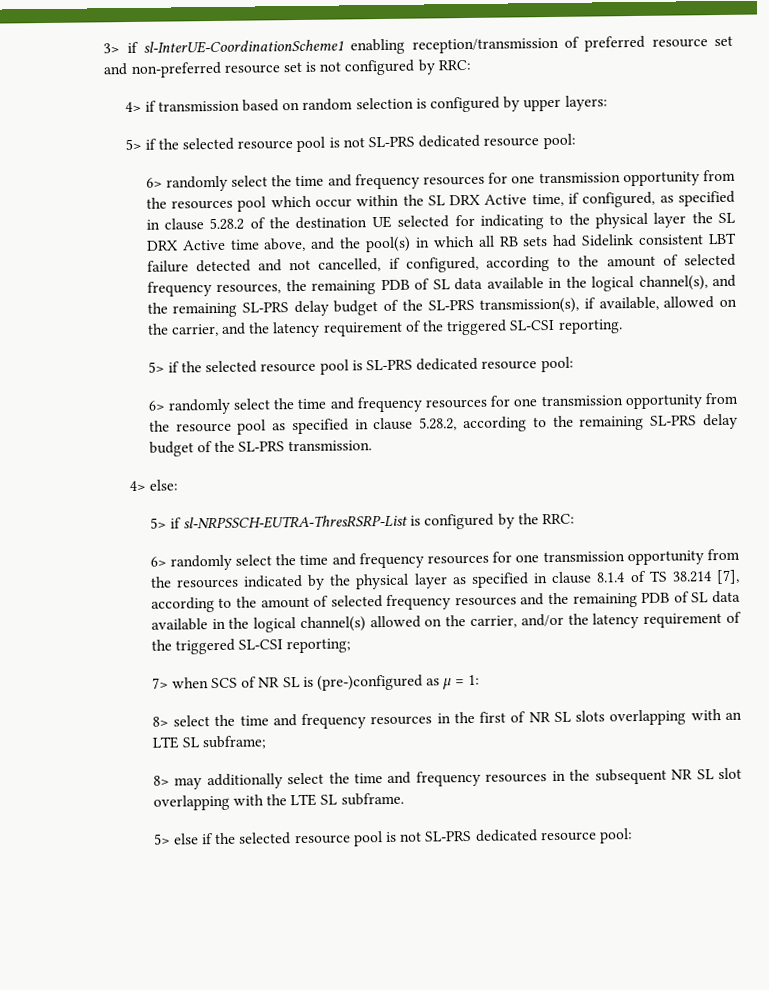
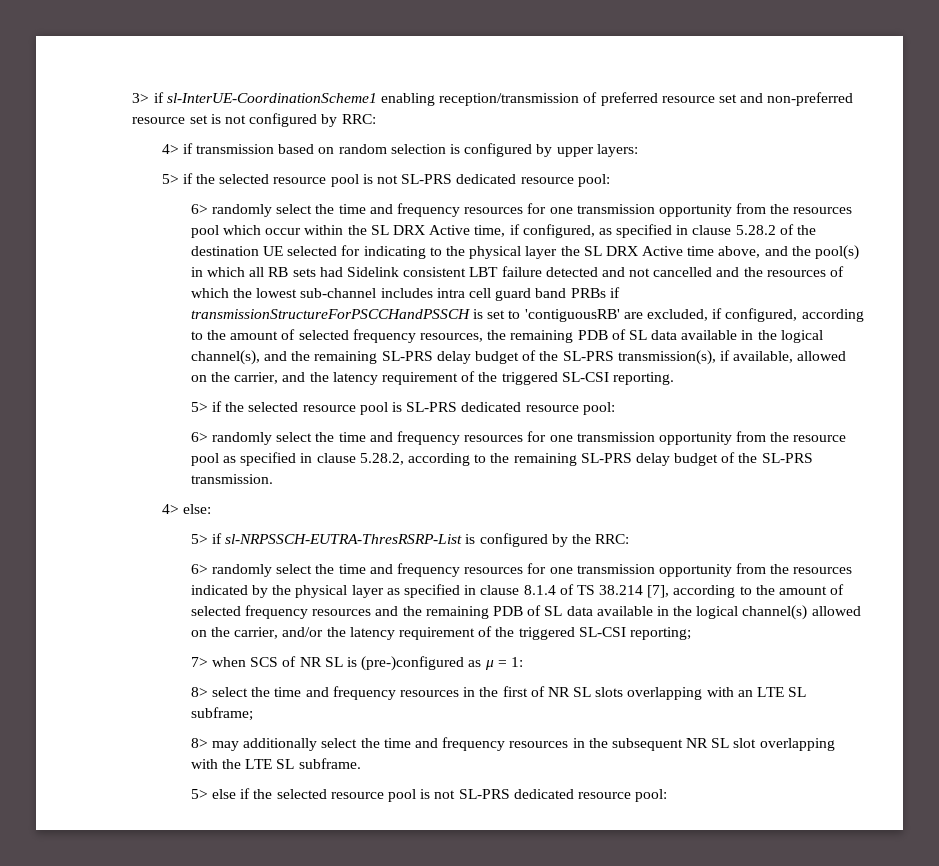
- 6> randomly select the time and frequency resources for one transmission opportunity from the resources pool which occur within the SL DRX Active time, if configured, as specified in clause 5.28.2 of the destination UE selected for indicating to the physical layer the SL DRX Active time above, and the pool(s) in which all RB sets had Sidelink consistent LBT failure detected and not cancelled, if configured, according to the amount of selected frequency resources, the remaining PDB of SL data available in the logical channel(s), and the remaining SL-PRS delay budget of the SL-PRS transmission(s), if available, allowed on the carrier, and the latency requirement of the triggered SL-CSI reporting.
+ 6> randomly select the time and frequency resources for one transmission opportunity from the resources pool which occur within the SL DRX Active time, if configured, as specified in clause 5.28.2 of the destination UE selected for indicating to the physical layer the SL DRX Active time above, and the pool(s) in which all RB sets had Sidelink consistent LBT failure detected and not cancelled and the resources of which the lowest sub-channel includes intra cell guard band PRBs if transmissionStructureForPSCCHandPSSCH is set to 'contiguousRB' are excluded, if configured, according to the amount of selected frequency resources, the remaining PDB of SL data available in the logical channel(s), and the remaining SL-PRS delay budget of the SL-PRS transmission(s), if available, allowed on the carrier, and the latency requirement of the triggered SL-CSI reporting.

